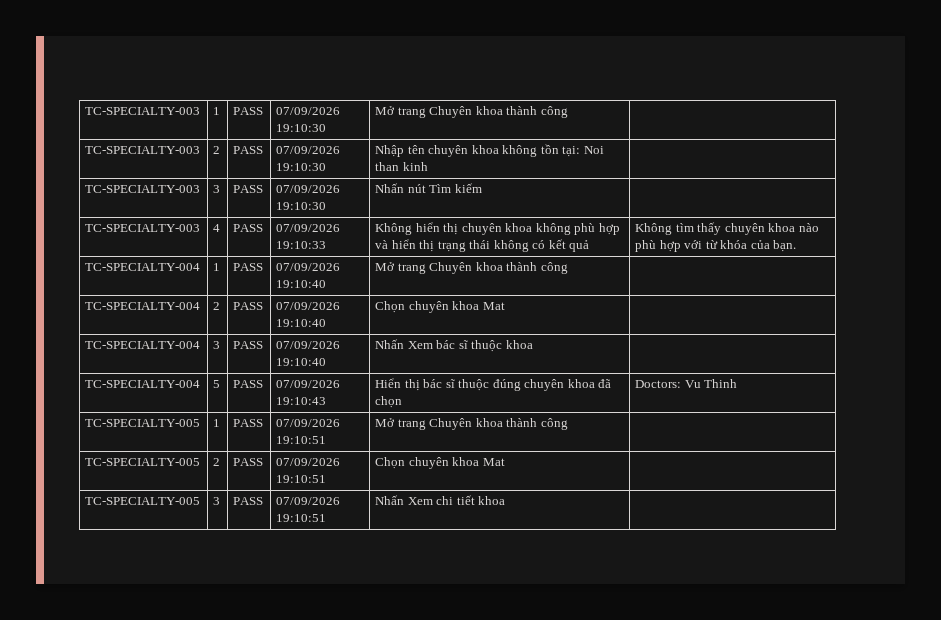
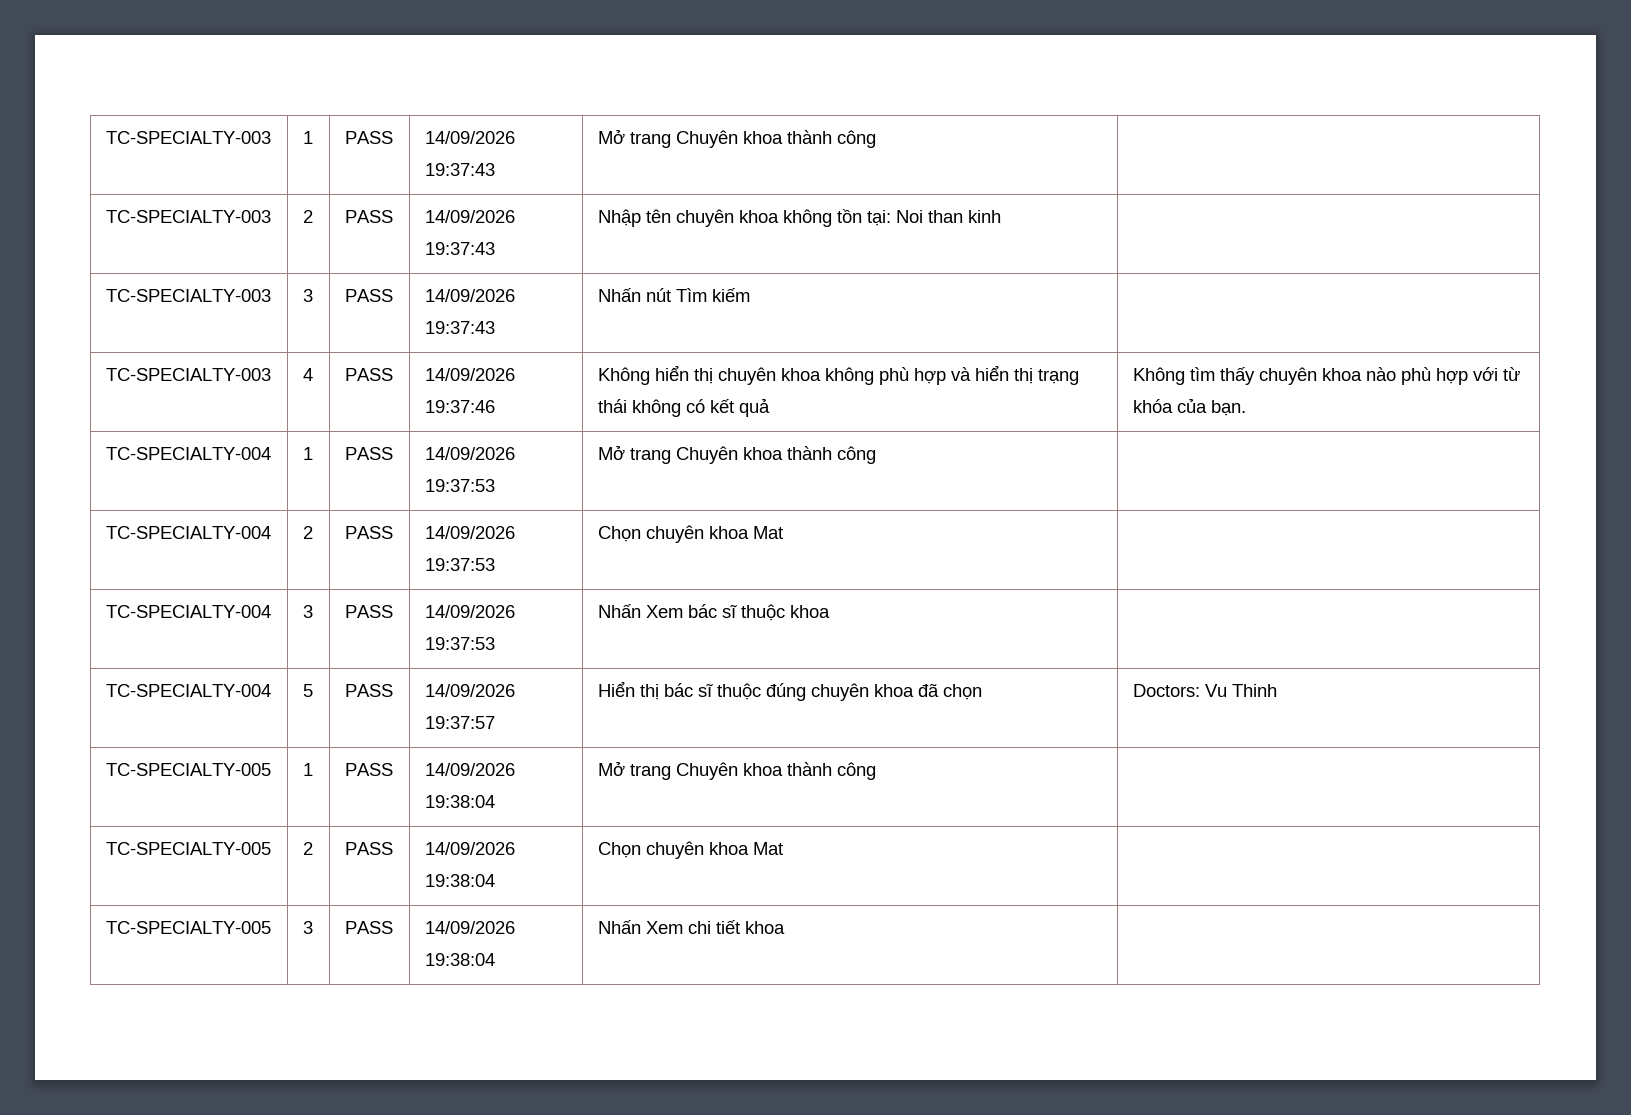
- TC-SPECIALTY-003 | 1 | PASS | 07/09/2026 19:10:30 | Mở trang Chuyên khoa thành công |
+ TC-SPECIALTY-003 | 1 | PASS | 14/09/2026 19:37:43 | Mở trang Chuyên khoa thành công |
- TC-SPECIALTY-003 | 2 | PASS | 07/09/2026 19:10:30 | Nhập tên chuyên khoa không tồn tại: Noi than kinh |
+ TC-SPECIALTY-003 | 2 | PASS | 14/09/2026 19:37:43 | Nhập tên chuyên khoa không tồn tại: Noi than kinh |
- TC-SPECIALTY-003 | 3 | PASS | 07/09/2026 19:10:30 | Nhấn nút Tìm kiếm |
+ TC-SPECIALTY-003 | 3 | PASS | 14/09/2026 19:37:43 | Nhấn nút Tìm kiếm |
- TC-SPECIALTY-003 | 4 | PASS | 07/09/2026 19:10:33 | Không hiển thị chuyên khoa không phù hợp và hiển thị trạng thái không có kết quả | Không tìm thấy chuyên khoa nào phù hợp với từ khóa của bạn.
+ TC-SPECIALTY-003 | 4 | PASS | 14/09/2026 19:37:46 | Không hiển thị chuyên khoa không phù hợp và hiển thị trạng thái không có kết quả | Không tìm thấy chuyên khoa nào phù hợp với từ khóa của bạn.
- TC-SPECIALTY-004 | 1 | PASS | 07/09/2026 19:10:40 | Mở trang Chuyên khoa thành công |
+ TC-SPECIALTY-004 | 1 | PASS | 14/09/2026 19:37:53 | Mở trang Chuyên khoa thành công |
- TC-SPECIALTY-004 | 2 | PASS | 07/09/2026 19:10:40 | Chọn chuyên khoa Mat |
+ TC-SPECIALTY-004 | 2 | PASS | 14/09/2026 19:37:53 | Chọn chuyên khoa Mat |
- TC-SPECIALTY-004 | 3 | PASS | 07/09/2026 19:10:40 | Nhấn Xem bác sĩ thuộc khoa |
+ TC-SPECIALTY-004 | 3 | PASS | 14/09/2026 19:37:53 | Nhấn Xem bác sĩ thuộc khoa |
- TC-SPECIALTY-004 | 5 | PASS | 07/09/2026 19:10:43 | Hiển thị bác sĩ thuộc đúng chuyên khoa đã chọn | Doctors: Vu Thinh
+ TC-SPECIALTY-004 | 5 | PASS | 14/09/2026 19:37:57 | Hiển thị bác sĩ thuộc đúng chuyên khoa đã chọn | Doctors: Vu Thinh
- TC-SPECIALTY-005 | 1 | PASS | 07/09/2026 19:10:51 | Mở trang Chuyên khoa thành công |
+ TC-SPECIALTY-005 | 1 | PASS | 14/09/2026 19:38:04 | Mở trang Chuyên khoa thành công |
- TC-SPECIALTY-005 | 2 | PASS | 07/09/2026 19:10:51 | Chọn chuyên khoa Mat |
+ TC-SPECIALTY-005 | 2 | PASS | 14/09/2026 19:38:04 | Chọn chuyên khoa Mat |
- TC-SPECIALTY-005 | 3 | PASS | 07/09/2026 19:10:51 | Nhấn Xem chi tiết khoa |
+ TC-SPECIALTY-005 | 3 | PASS | 14/09/2026 19:38:04 | Nhấn Xem chi tiết khoa |

